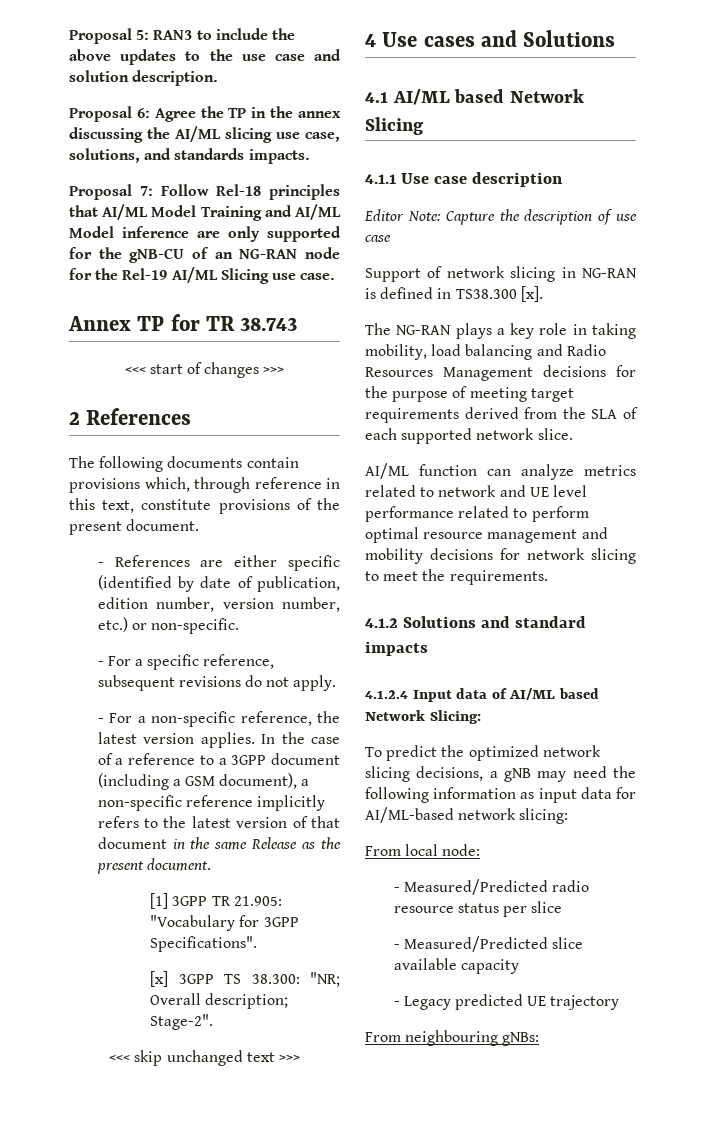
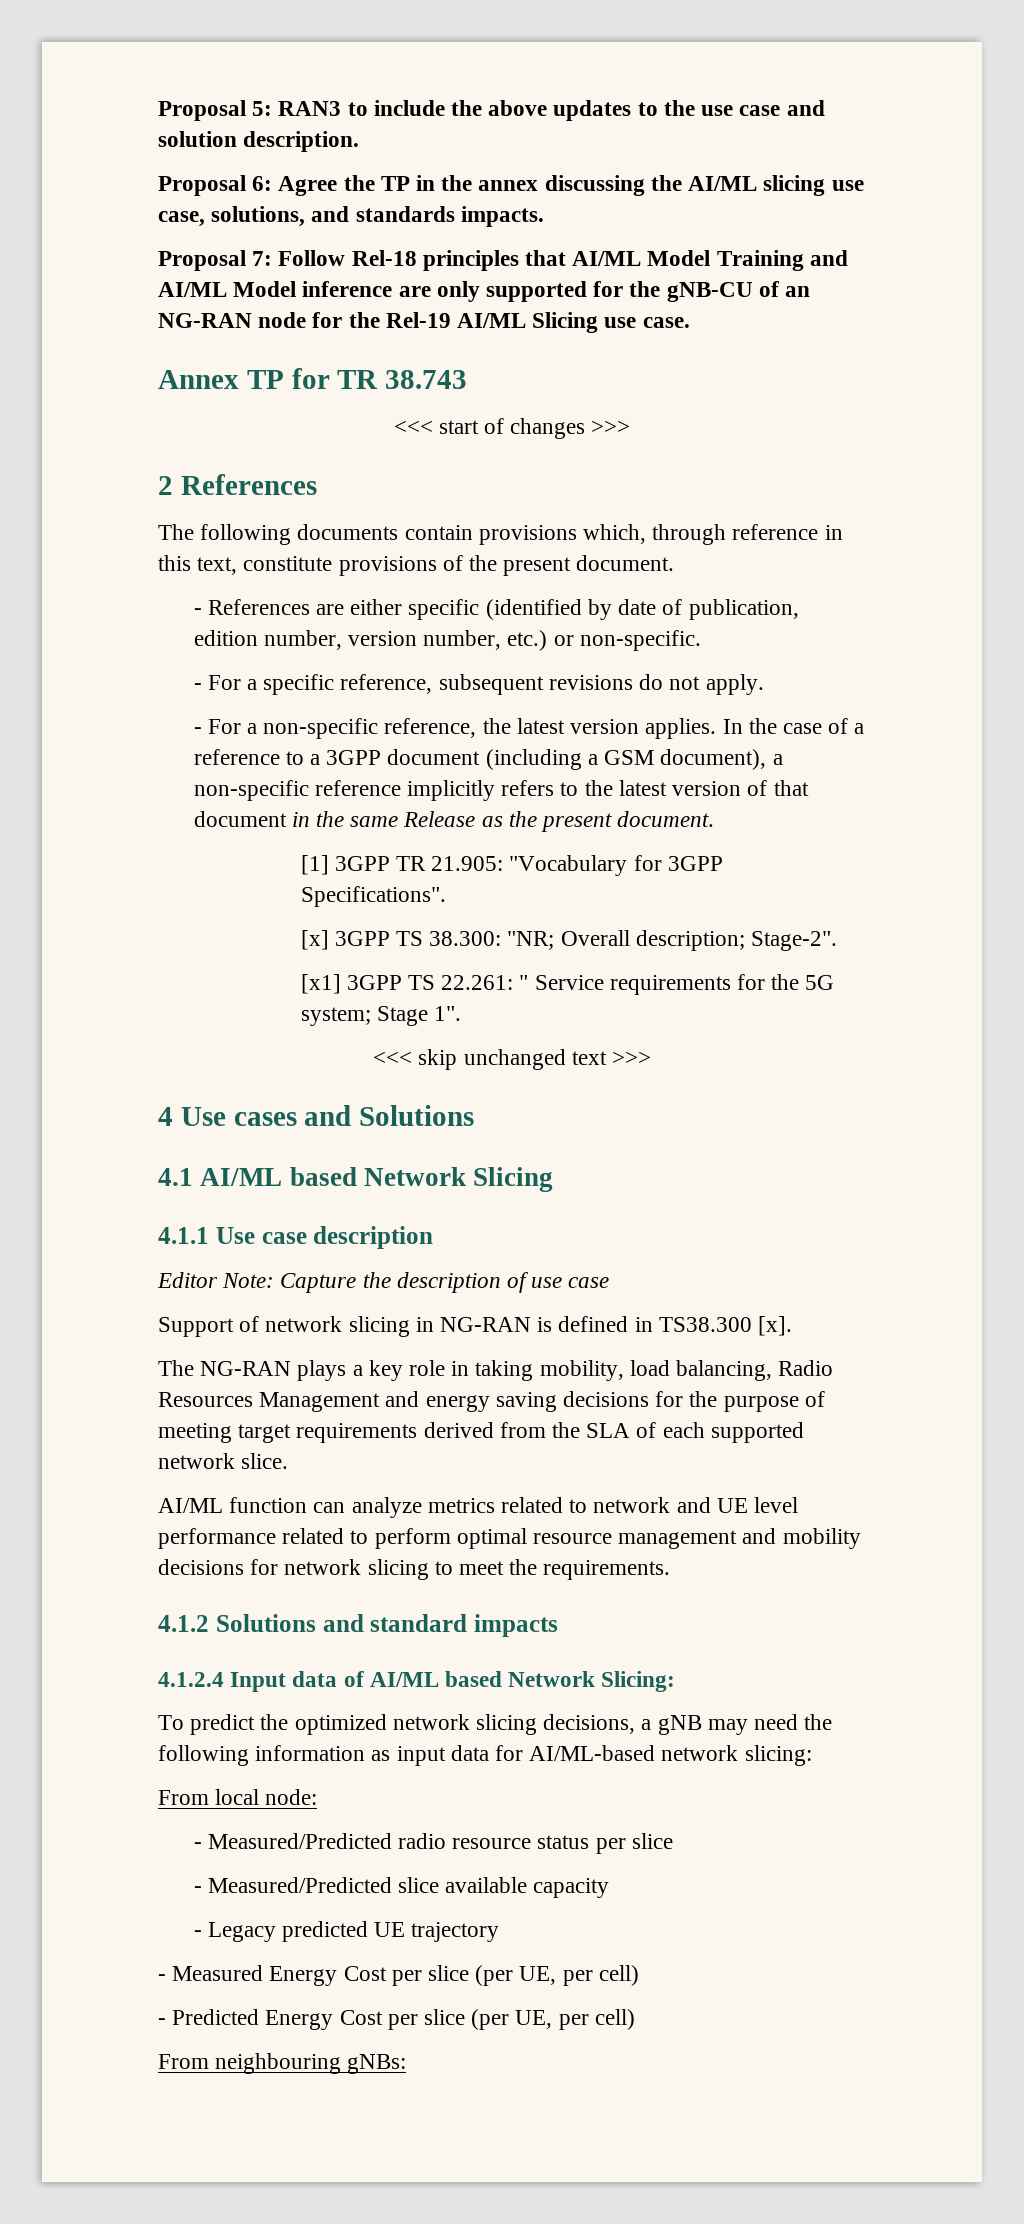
+ [x1] 3GPP TS 22.261: " Service requirements for the 5G system; Stage 1".
- The NG-RAN plays a key role in taking mobility, load balancing and Radio Resources Management decisions for the purpose of meeting target requirements derived from the SLA of each supported network slice.
+ The NG-RAN plays a key role in taking mobility, load balancing, Radio Resources Management and energy saving decisions for the purpose of meeting target requirements derived from the SLA of each supported network slice.
+ - Measured Energy Cost per slice (per UE, per cell)
+ - Predicted Energy Cost per slice (per UE, per cell)

